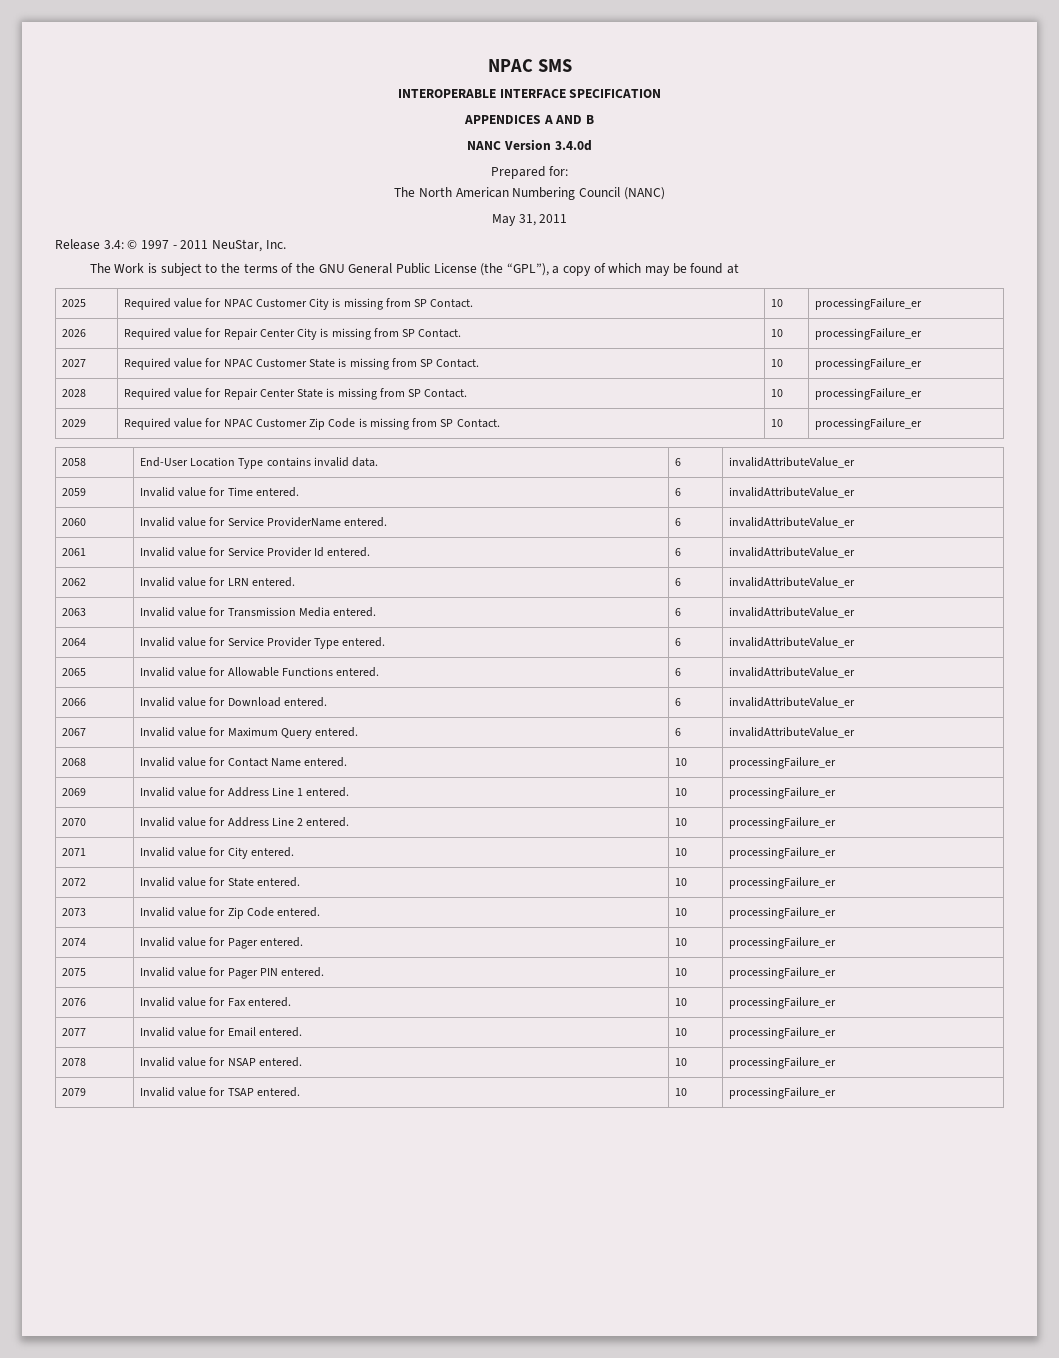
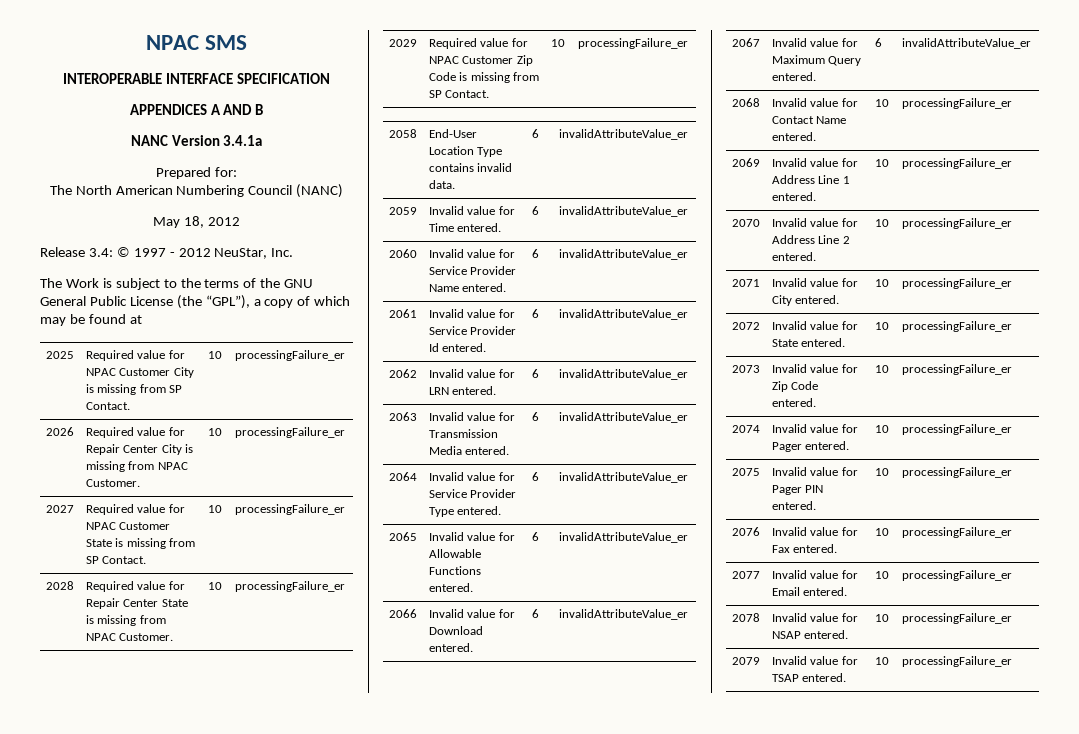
- NANC Version 3.4.0d
+ NANC Version 3.4.1a
- May 31, 2011
+ May 18, 2012
- Release 3.4: © 1997 - 2011 NeuStar, Inc.
+ Release 3.4: © 1997 - 2012 NeuStar, Inc.
- 2026 | Required value for Repair Center City is missing from SP Contact. | 10 | processingFailure_er
+ 2026 | Required value for Repair Center City is missing from NPAC Customer. | 10 | processingFailure_er
- 2028 | Required value for Repair Center State is missing from SP Contact. | 10 | processingFailure_er
+ 2028 | Required value for Repair Center State is missing from NPAC Customer. | 10 | processingFailure_er
- 2060 | Invalid value for Service ProviderName entered. | 6 | invalidAttributeValue_er
+ 2060 | Invalid value for Service Provider Name entered. | 6 | invalidAttributeValue_er

